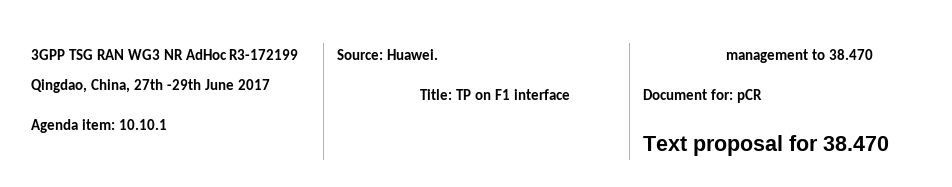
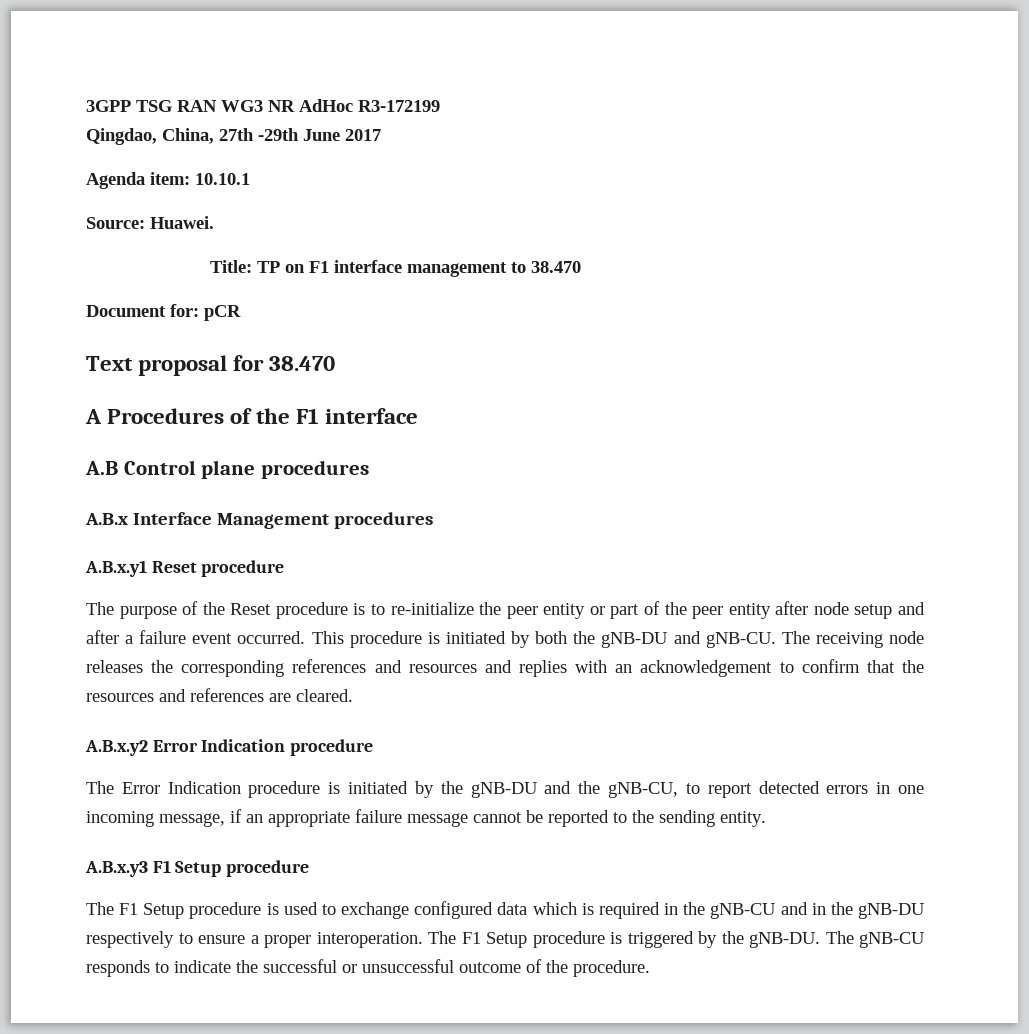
+ A Procedures of the F1 interface
+ A.B Control plane procedures
+ A.B.x Interface Management procedures
+ A.B.x.y1 Reset procedure
+ The purpose of the Reset procedure is to re-initialize the peer entity or part of the peer entity after node setup and after a failure event occurred. This procedure is initiated by both the gNB-DU and gNB-CU. The receiving node releases the corresponding references and resources and replies with an acknowledgement to confirm that the resources and references are cleared.
+ A.B.x.y2 Error Indication procedure
+ The Error Indication procedure is initiated by the gNB-DU and the gNB-CU, to report detected errors in one incoming message, if an appropriate failure message cannot be reported to the sending entity.
+ A.B.x.y3 F1 Setup procedure
+ The F1 Setup procedure is used to exchange configured data which is required in the gNB-CU and in the gNB-DU respectively to ensure a proper interoperation. The F1 Setup procedure is triggered by the gNB-DU. The gNB-CU responds to indicate the successful or unsuccessful outcome of the procedure.

